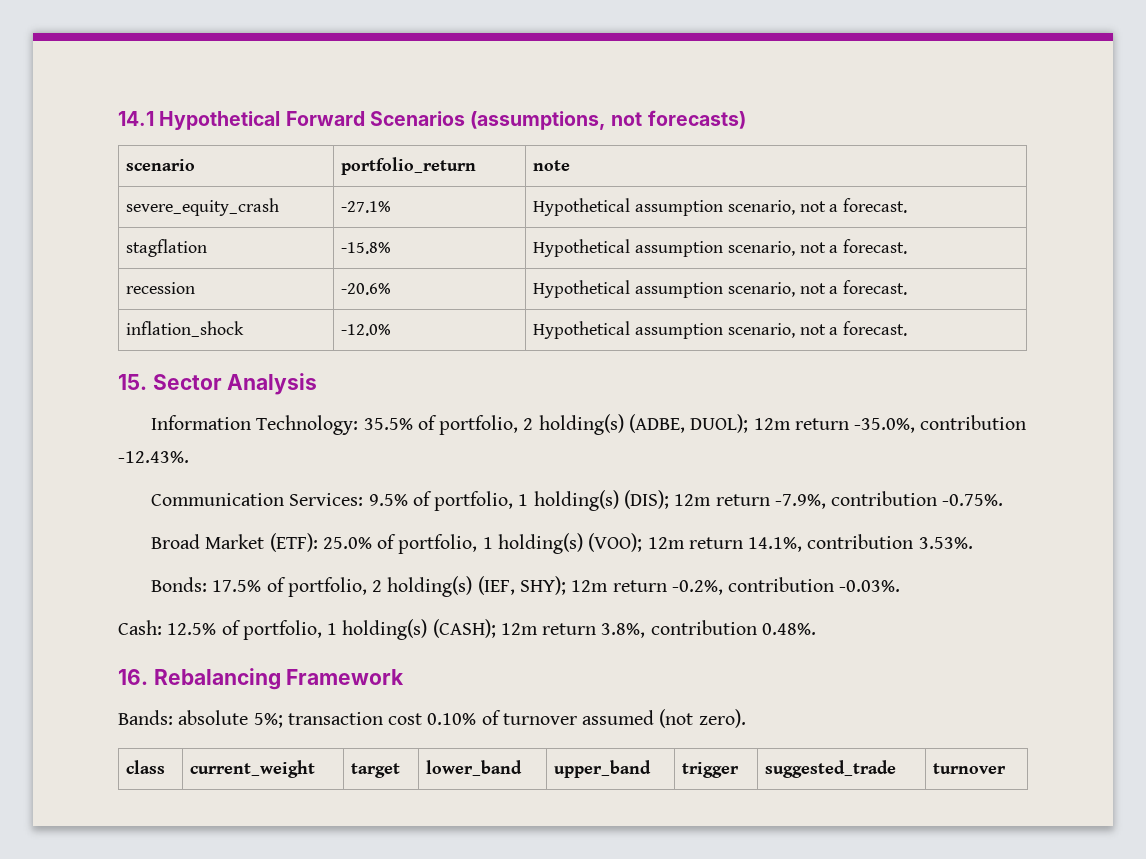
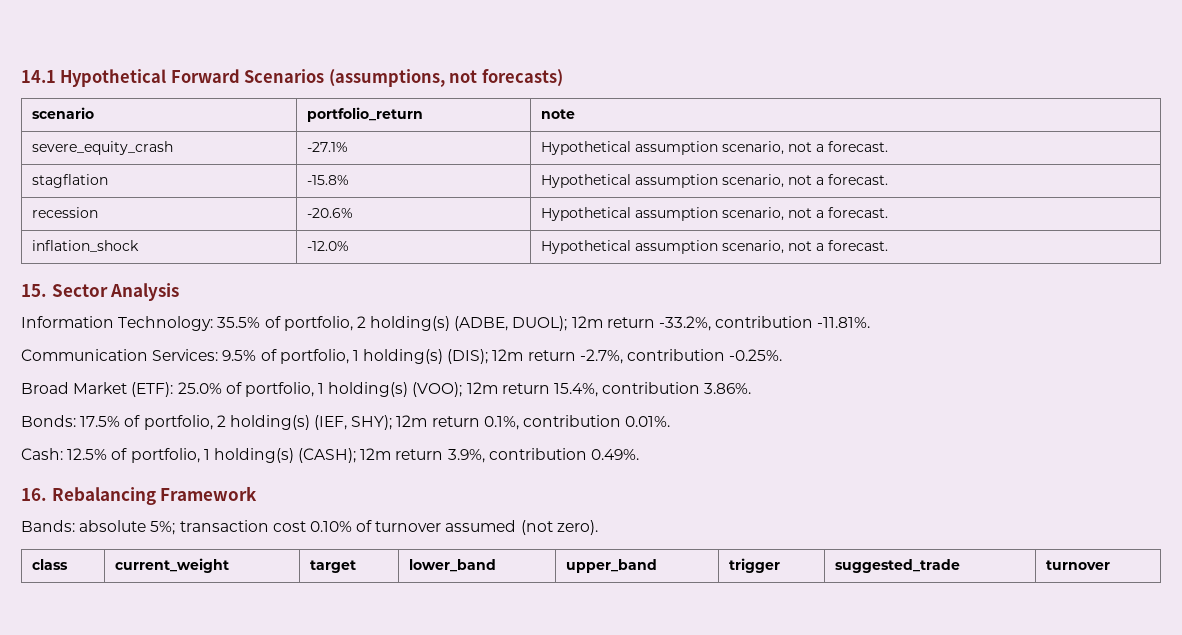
- Information Technology: 35.5% of portfolio, 2 holding(s) (ADBE, DUOL); 12m return -35.0%, contribution -12.43%.
+ Information Technology: 35.5% of portfolio, 2 holding(s) (ADBE, DUOL); 12m return -33.2%, contribution -11.81%.
- Communication Services: 9.5% of portfolio, 1 holding(s) (DIS); 12m return -7.9%, contribution -0.75%.
+ Communication Services: 9.5% of portfolio, 1 holding(s) (DIS); 12m return -2.7%, contribution -0.25%.
- Broad Market (ETF): 25.0% of portfolio, 1 holding(s) (VOO); 12m return 14.1%, contribution 3.53%.
+ Broad Market (ETF): 25.0% of portfolio, 1 holding(s) (VOO); 12m return 15.4%, contribution 3.86%.
- Bonds: 17.5% of portfolio, 2 holding(s) (IEF, SHY); 12m return -0.2%, contribution -0.03%.
+ Bonds: 17.5% of portfolio, 2 holding(s) (IEF, SHY); 12m return 0.1%, contribution 0.01%.
- Cash: 12.5% of portfolio, 1 holding(s) (CASH); 12m return 3.8%, contribution 0.48%.
+ Cash: 12.5% of portfolio, 1 holding(s) (CASH); 12m return 3.9%, contribution 0.49%.

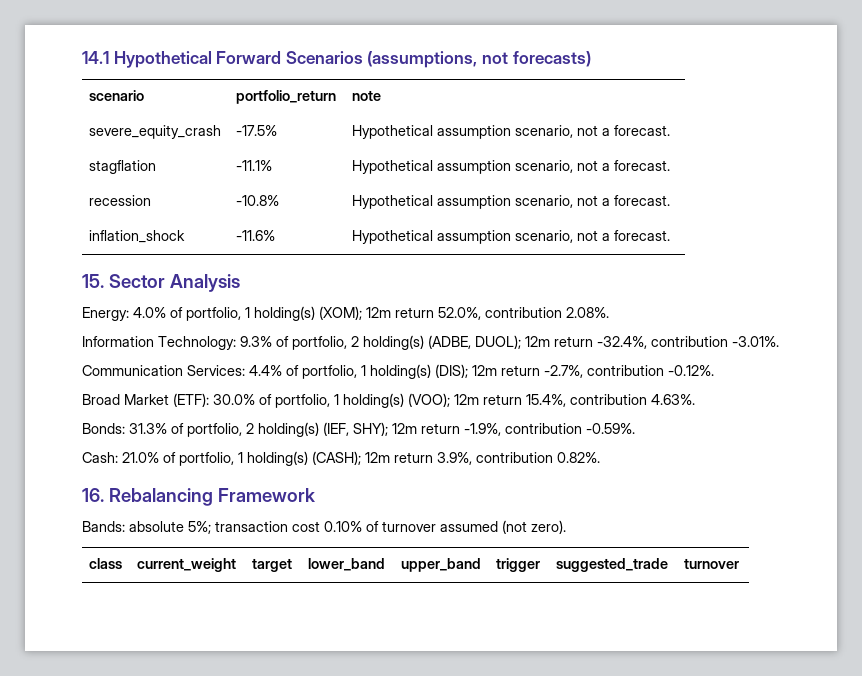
- severe_equity_crash | -27.1% | Hypothetical assumption scenario, not a forecast.
+ severe_equity_crash | -17.5% | Hypothetical assumption scenario, not a forecast.
- stagflation | -15.8% | Hypothetical assumption scenario, not a forecast.
+ stagflation | -11.1% | Hypothetical assumption scenario, not a forecast.
- recession | -20.6% | Hypothetical assumption scenario, not a forecast.
+ recession | -10.8% | Hypothetical assumption scenario, not a forecast.
- inflation_shock | -12.0% | Hypothetical assumption scenario, not a forecast.
+ inflation_shock | -11.6% | Hypothetical assumption scenario, not a forecast.
+ Energy: 4.0% of portfolio, 1 holding(s) (XOM); 12m return 52.0%, contribution 2.08%.
- Information Technology: 35.5% of portfolio, 2 holding(s) (ADBE, DUOL); 12m return -33.2%, contribution -11.81%.
+ Information Technology: 9.3% of portfolio, 2 holding(s) (ADBE, DUOL); 12m return -32.4%, contribution -3.01%.
- Communication Services: 9.5% of portfolio, 1 holding(s) (DIS); 12m return -2.7%, contribution -0.25%.
+ Communication Services: 4.4% of portfolio, 1 holding(s) (DIS); 12m return -2.7%, contribution -0.12%.
- Broad Market (ETF): 25.0% of portfolio, 1 holding(s) (VOO); 12m return 15.4%, contribution 3.86%.
+ Broad Market (ETF): 30.0% of portfolio, 1 holding(s) (VOO); 12m return 15.4%, contribution 4.63%.
- Bonds: 17.5% of portfolio, 2 holding(s) (IEF, SHY); 12m return 0.1%, contribution 0.01%.
+ Bonds: 31.3% of portfolio, 2 holding(s) (IEF, SHY); 12m return -1.9%, contribution -0.59%.
- Cash: 12.5% of portfolio, 1 holding(s) (CASH); 12m return 3.9%, contribution 0.49%.
+ Cash: 21.0% of portfolio, 1 holding(s) (CASH); 12m return 3.9%, contribution 0.82%.

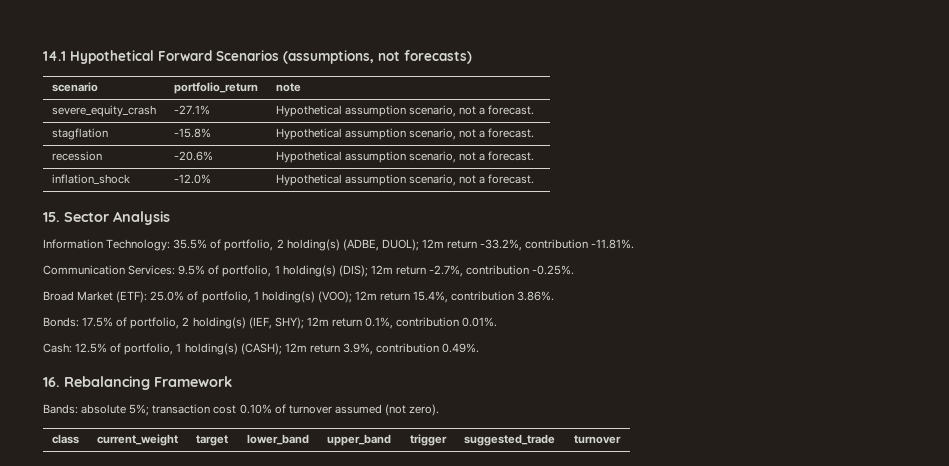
- severe_equity_crash | -17.5% | Hypothetical assumption scenario, not a forecast.
+ severe_equity_crash | -27.1% | Hypothetical assumption scenario, not a forecast.
- stagflation | -11.1% | Hypothetical assumption scenario, not a forecast.
+ stagflation | -15.8% | Hypothetical assumption scenario, not a forecast.
- recession | -10.8% | Hypothetical assumption scenario, not a forecast.
+ recession | -20.6% | Hypothetical assumption scenario, not a forecast.
- inflation_shock | -11.6% | Hypothetical assumption scenario, not a forecast.
+ inflation_shock | -12.0% | Hypothetical assumption scenario, not a forecast.
- Energy: 4.0% of portfolio, 1 holding(s) (XOM); 12m return 52.0%, contribution 2.08%.
- Information Technology: 9.3% of portfolio, 2 holding(s) (ADBE, DUOL); 12m return -32.4%, contribution -3.01%.
+ Information Technology: 35.5% of portfolio, 2 holding(s) (ADBE, DUOL); 12m return -33.2%, contribution -11.81%.
- Communication Services: 4.4% of portfolio, 1 holding(s) (DIS); 12m return -2.7%, contribution -0.12%.
+ Communication Services: 9.5% of portfolio, 1 holding(s) (DIS); 12m return -2.7%, contribution -0.25%.
- Broad Market (ETF): 30.0% of portfolio, 1 holding(s) (VOO); 12m return 15.4%, contribution 4.63%.
+ Broad Market (ETF): 25.0% of portfolio, 1 holding(s) (VOO); 12m return 15.4%, contribution 3.86%.
- Bonds: 31.3% of portfolio, 2 holding(s) (IEF, SHY); 12m return -1.9%, contribution -0.59%.
+ Bonds: 17.5% of portfolio, 2 holding(s) (IEF, SHY); 12m return 0.1%, contribution 0.01%.
- Cash: 21.0% of portfolio, 1 holding(s) (CASH); 12m return 3.9%, contribution 0.82%.
+ Cash: 12.5% of portfolio, 1 holding(s) (CASH); 12m return 3.9%, contribution 0.49%.

